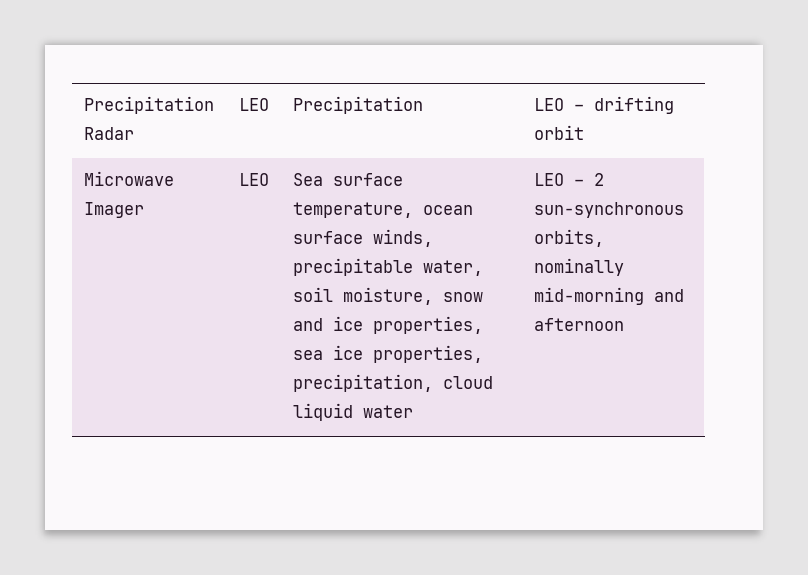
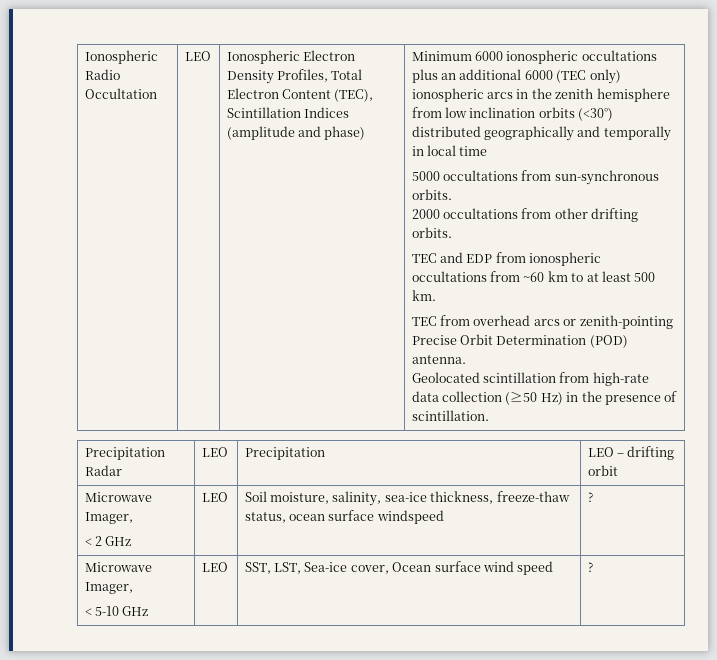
+ Ionospheric Radio Occultation | LEO | Ionospheric Electron Density Profiles, Total Electron Content (TEC), Scintillation Indices (amplitude and phase) | Minimum 6000 ionospheric occultations plus an additional 6000 (TEC only) ionospheric arcs in the zenith hemisphere from low inclination orbits (<30°) distributed geographically and temporally in local time
+ 5000 occultations from sun-synchronous orbits.
+ 2000 occultations from other drifting orbits.
+ TEC and EDP from ionospheric occultations from ~60 km to at least 500 km.
+ TEC from overhead arcs or zenith-pointing Precise Orbit Determination (POD) antenna.
+ Geolocated scintillation from high-rate data collection (≥50 Hz) in the presence of scintillation.
  Precipitation Radar | LEO | Precipitation | LEO – drifting orbit
- Microwave Imager | LEO | Sea surface temperature, ocean surface winds, precipitable water, soil moisture, snow and ice properties, sea ice properties, precipitation, cloud liquid water | LEO – 2 sun-synchronous orbits, nominally mid-morning and afternoon
+ Microwave Imager,
+ < 2 GHz | LEO | Soil moisture, salinity, sea-ice thickness, freeze-thaw status, ocean surface windspeed | ?
+ Microwave Imager,
+ < 5-10 GHz | LEO | SST, LST, Sea-ice cover, Ocean surface wind speed | ?

